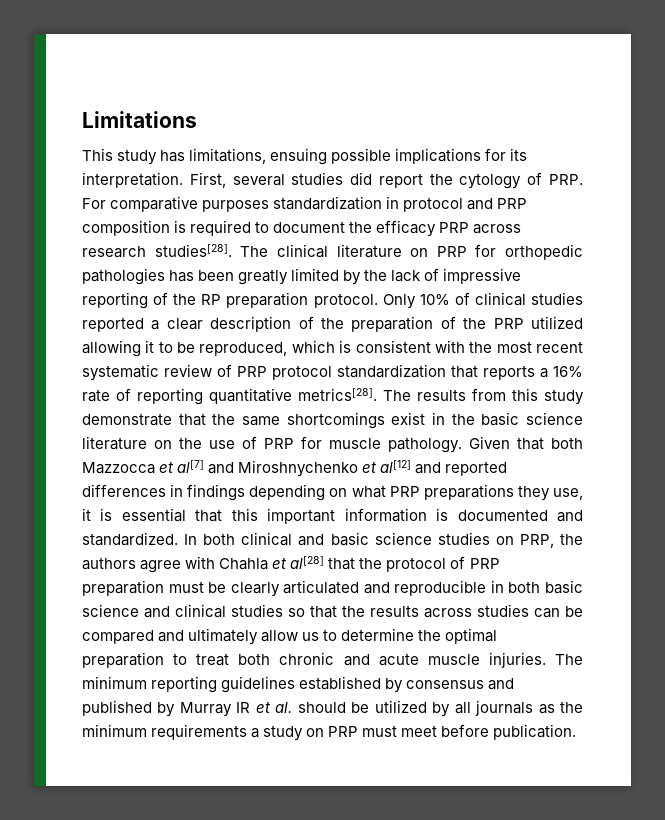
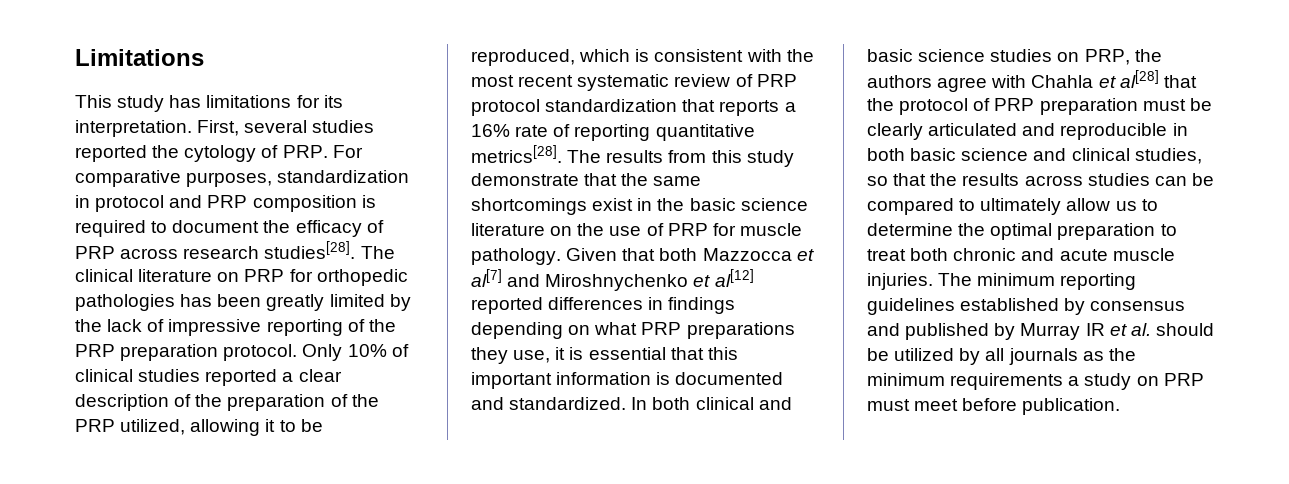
- This study has limitations, ensuing possible implications for its interpretation.
+ This study has limitations for its interpretation.
- First, several studies did report the cytology of PRP. For comparative purposes standardization in protocol and PRP composition is required to document the efficacy PRP across research studies[28].
+ First, several studies reported the cytology of PRP. For comparative purposes, standardization in protocol and PRP composition is required to document the efficacy of PRP across research studies[28].
- The clinical literature on PRP for orthopedic pathologies has been greatly limited by the lack of impressive reporting of the RP preparation protocol.
+ The clinical literature on PRP for orthopedic pathologies has been greatly limited by the lack of impressive reporting of the PRP preparation protocol.
- Only 10% of clinical studies reported a clear description of the preparation of the PRP utilized allowing it to be reproduced, which is consistent with the most recent systematic review of PRP protocol standardization that reports a 16% rate of reporting quantitative metrics[28].
+ Only 10% of clinical studies reported a clear description of the preparation of the PRP utilized, allowing it to be reproduced, which is consistent with the most recent systematic review of PRP protocol standardization that reports a 16% rate of reporting quantitative metrics[28].
- Given that both Mazzocca et al[7] and Miroshnychenko et al[12] and reported differences in findings depending on what PRP preparations they use, it is essential that this important information is documented and standardized.
+ Given that both Mazzocca et al[7] and Miroshnychenko et al[12] reported differences in findings depending on what PRP preparations they use, it is essential that this important information is documented and standardized.
- In both clinical and basic science studies on PRP, the authors agree with Chahla et al[28] that the protocol of PRP preparation must be clearly articulated and reproducible in both basic science and clinical studies so that the results across studies can be compared and ultimately allow us to determine the optimal preparation to treat both chronic and acute muscle injuries.
+ In both clinical and basic science studies on PRP, the authors agree with Chahla et al[28] that the protocol of PRP preparation must be clearly articulated and reproducible in both basic science and clinical studies, so that the results across studies can be compared to ultimately allow us to determine the optimal preparation to treat both chronic and acute muscle injuries.

